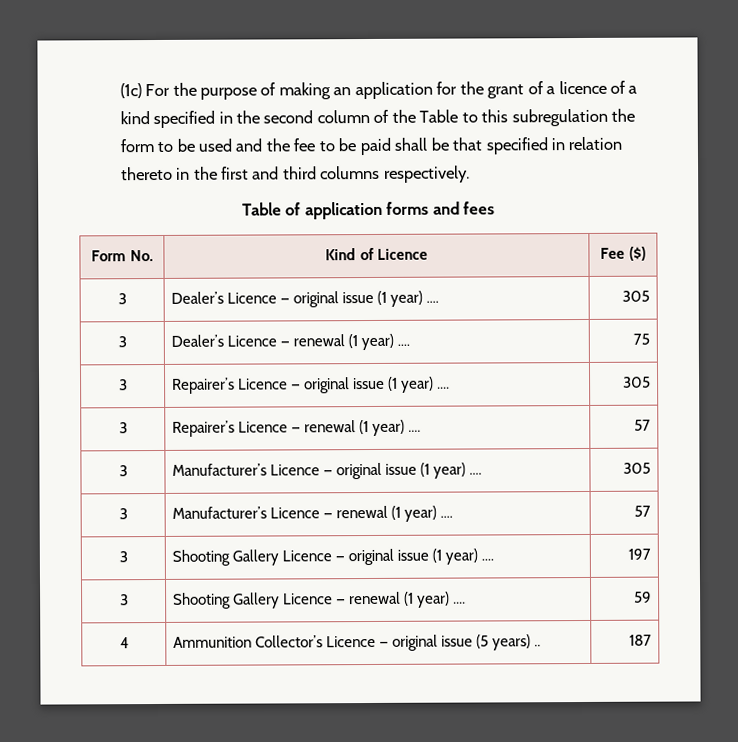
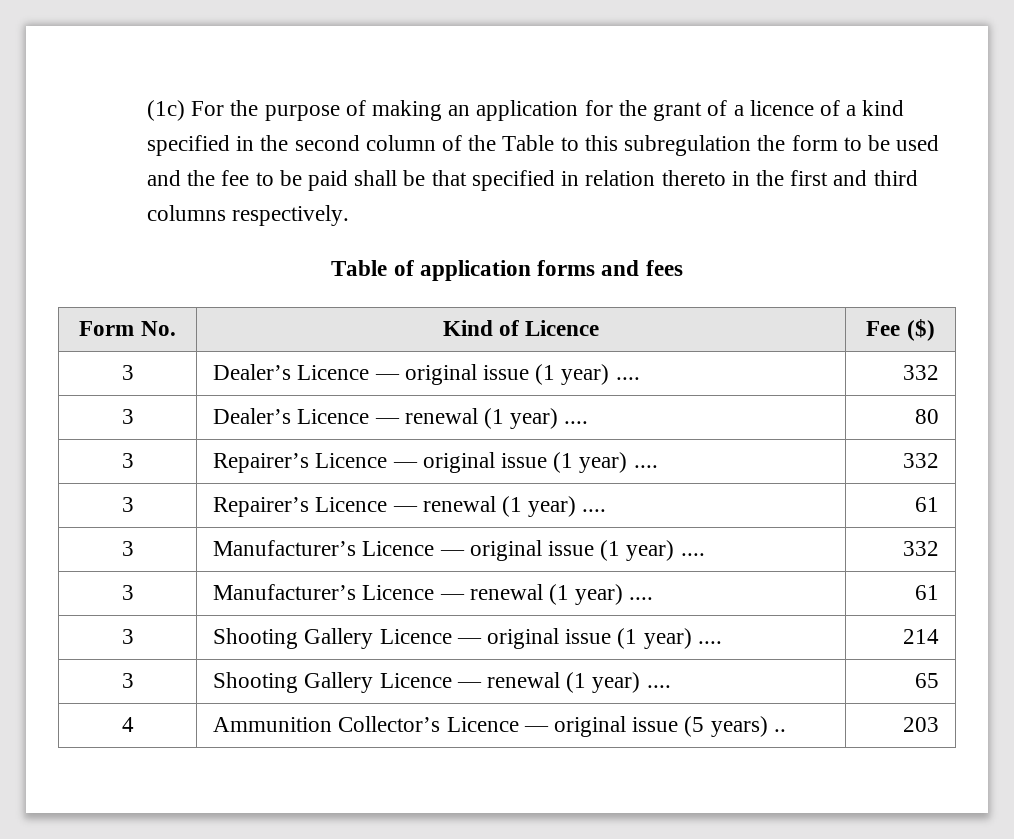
- 3 | Dealer’s Licence — original issue (1 year) .... | 305
+ 3 | Dealer’s Licence — original issue (1 year) .... | 332
- 3 | Dealer’s Licence — renewal (1 year) .... | 75
+ 3 | Dealer’s Licence — renewal (1 year) .... | 80
- 3 | Repairer’s Licence — original issue (1 year) .... | 305
+ 3 | Repairer’s Licence — original issue (1 year) .... | 332
- 3 | Repairer’s Licence — renewal (1 year) .... | 57
+ 3 | Repairer’s Licence — renewal (1 year) .... | 61
- 3 | Manufacturer’s Licence — original issue (1 year) .... | 305
+ 3 | Manufacturer’s Licence — original issue (1 year) .... | 332
- 3 | Manufacturer’s Licence — renewal (1 year) .... | 57
+ 3 | Manufacturer’s Licence — renewal (1 year) .... | 61
- 3 | Shooting Gallery Licence — original issue (1 year) .... | 197
+ 3 | Shooting Gallery Licence — original issue (1 year) .... | 214
- 3 | Shooting Gallery Licence — renewal (1 year) .... | 59
+ 3 | Shooting Gallery Licence — renewal (1 year) .... | 65
- 4 | Ammunition Collector’s Licence — original issue (5 years) .. | 187
+ 4 | Ammunition Collector’s Licence — original issue (5 years) .. | 203

